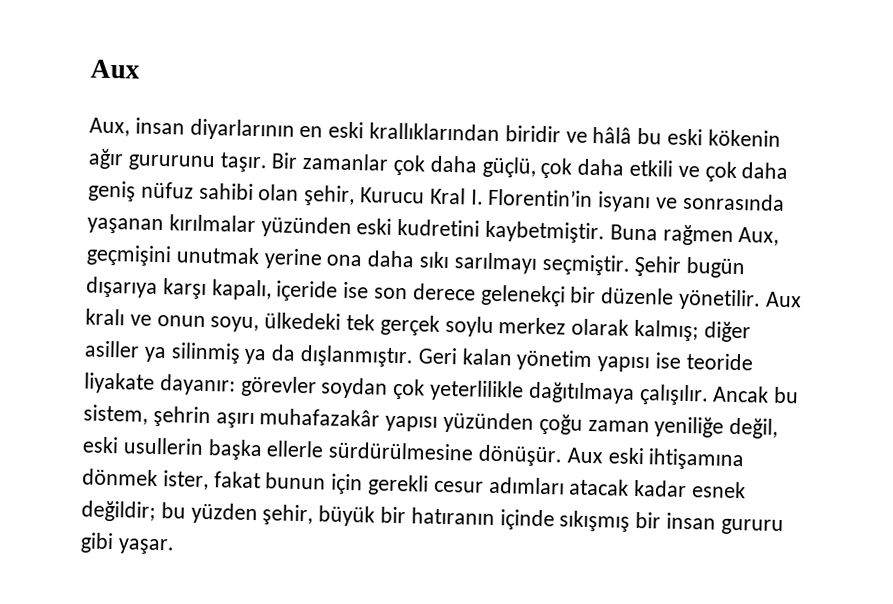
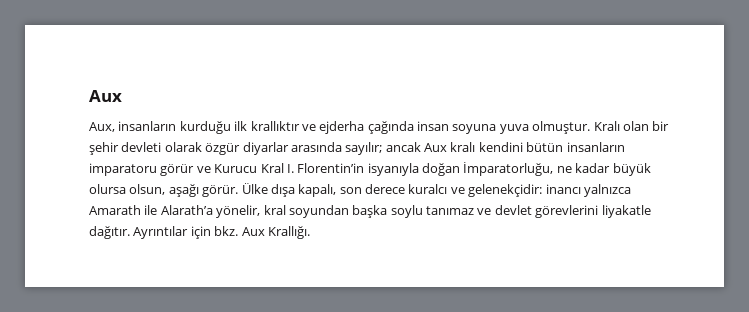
- Aux, insan diyarlarının en eski krallıklarından biridir ve hâlâ bu eski kökenin ağır gururunu taşır. Bir zamanlar çok daha güçlü, çok daha etkili ve çok daha geniş nüfuz sahibi olan şehir, Kurucu Kral I. Florentin’in isyanı ve sonrasında yaşanan kırılmalar yüzünden eski kudretini kaybetmiştir. Buna rağmen Aux, geçmişini unutmak yerine ona daha sıkı sarılmayı seçmiştir. Şehir bugün dışarıya karşı kapalı, içeride ise son derece gelenekçi bir düzenle yönetilir. Aux kralı ve onun soyu, ülkedeki tek gerçek soylu merkez olarak kalmış; diğer asiller ya silinmiş ya da dışlanmıştır. Geri kalan yönetim yapısı ise teoride liyakate dayanır: görevler soydan çok yeterlilikle dağıtılmaya çalışılır. Ancak bu sistem, şehrin aşırı muhafazakâr yapısı yüzünden çoğu zaman yeniliğe değil, eski usullerin başka ellerle sürdürülmesine dönüşür. Aux eski ihtişamına dönmek ister, fakat bunun için gerekli cesur adımları atacak kadar esnek değildir; bu yüzden şehir, büyük bir hatıranın içinde sıkışmış bir insan gururu gibi yaşar.
+ Aux, insanların kurduğu ilk krallıktır ve ejderha çağında insan soyuna yuva olmuştur. Kralı olan bir şehir devleti olarak özgür diyarlar arasında sayılır; ancak Aux kralı kendini bütün insanların imparatoru görür ve Kurucu Kral I. Florentin’in isyanıyla doğan İmparatorluğu, ne kadar büyük olursa olsun, aşağı görür. Ülke dışa kapalı, son derece kuralcı ve gelenekçidir: inancı yalnızca Amarath ile Alarath’a yönelir, kral soyundan başka soylu tanımaz ve devlet görevlerini liyakatle dağıtır. Ayrıntılar için bkz. Aux Krallığı.

